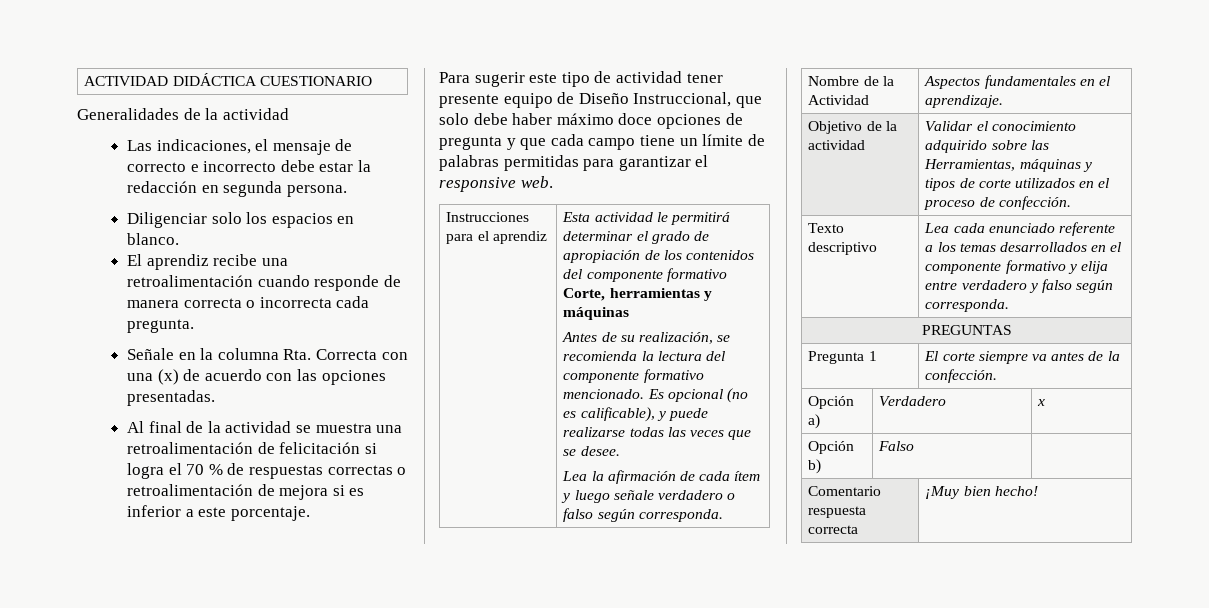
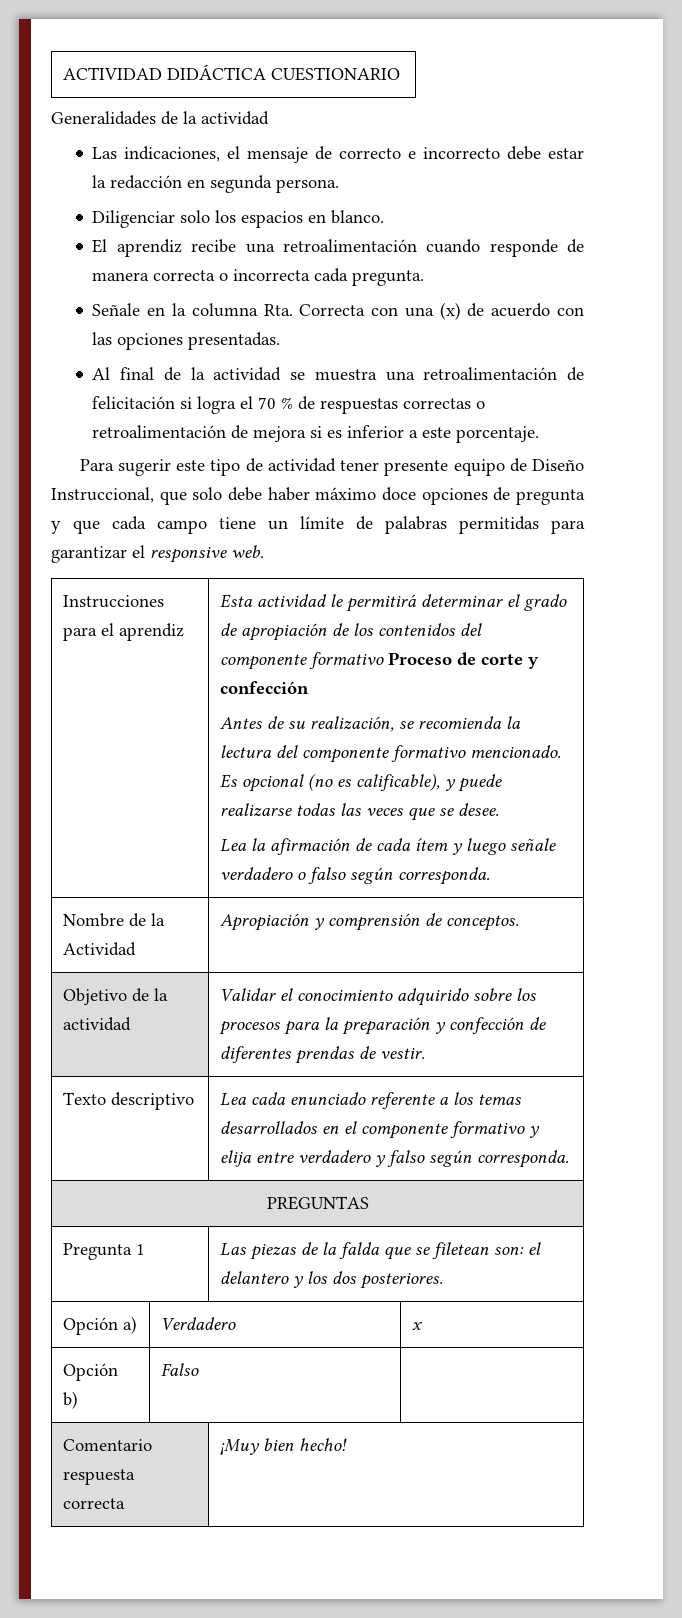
- Esta actividad le permitirá determinar el grado de apropiación de los contenidos del componente formativo Corte, herramientas y máquinas
+ Esta actividad le permitirá determinar el grado de apropiación de los contenidos del componente formativo Proceso de corte y confección
- Nombre de la Actividad | Aspectos fundamentales en el aprendizaje.
+ Nombre de la Actividad | Apropiación y comprensión de conceptos.
- Objetivo de la actividad | Validar el conocimiento adquirido sobre las Herramientas, máquinas y tipos de corte utilizados en el proceso de confección.
+ Objetivo de la actividad | Validar el conocimiento adquirido sobre los procesos para la preparación y confección de diferentes prendas de vestir.
- Pregunta 1 | El corte siempre va antes de la confección.
+ Pregunta 1 | Las piezas de la falda que se filetean son: el delantero y los dos posteriores.

